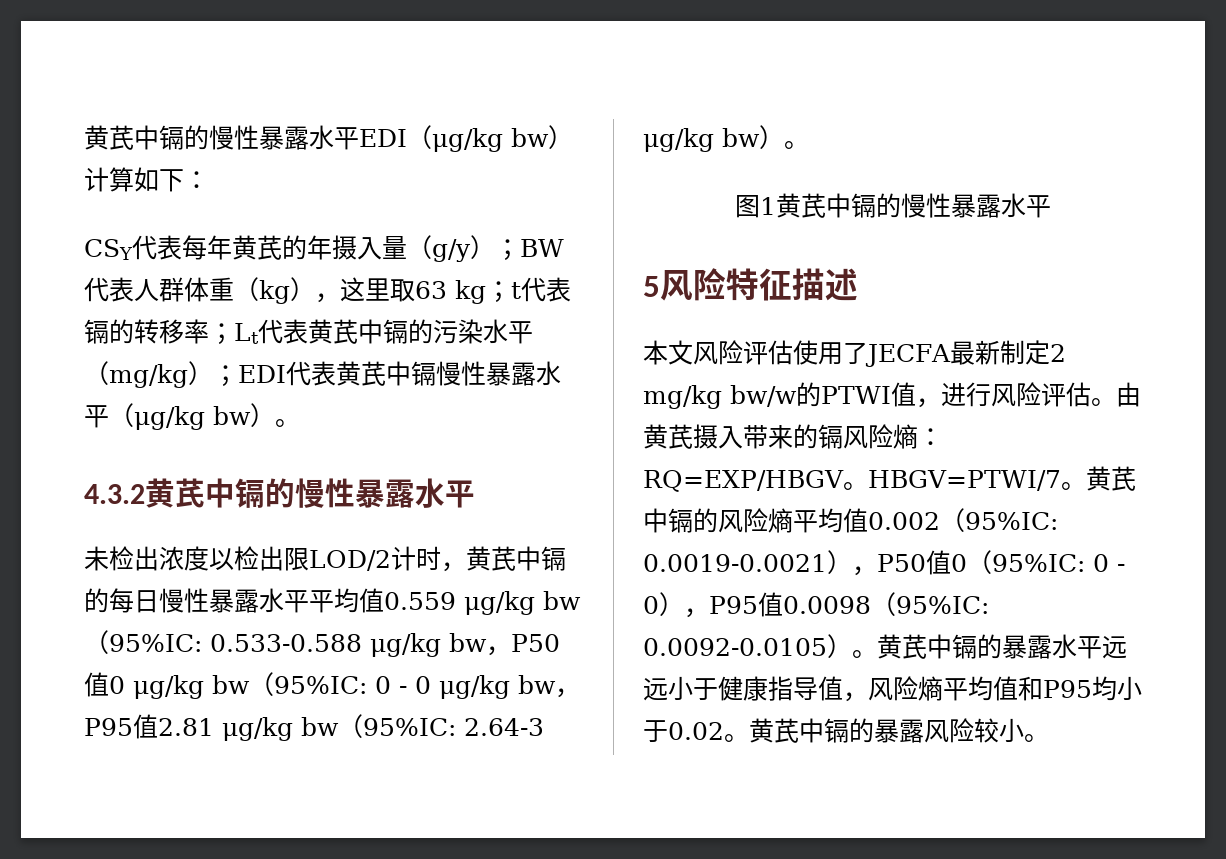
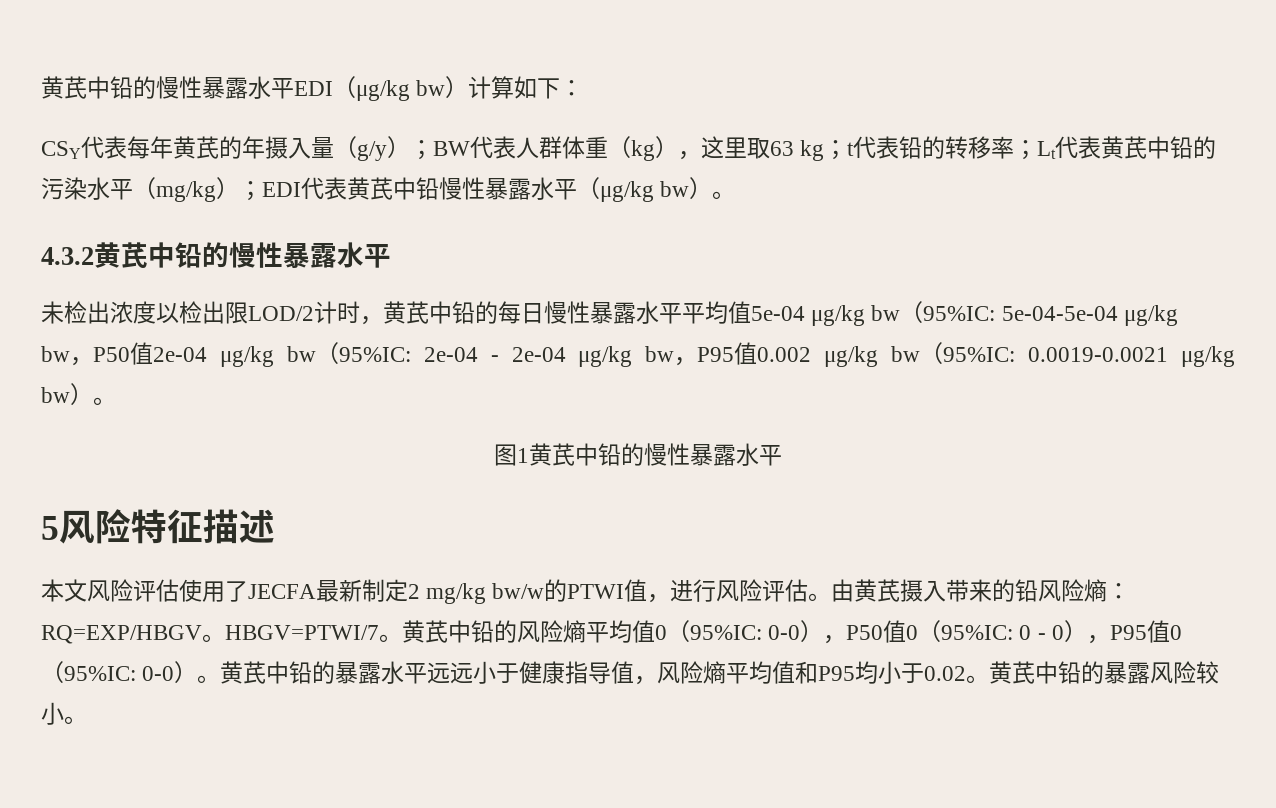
- 黄芪中镉的慢性暴露水平EDI（μg/kg bw）计算如下：
+ 黄芪中铅的慢性暴露水平EDI（μg/kg bw）计算如下：
- CSY代表每年黄芪的年摄入量（g/y）；BW代表人群体重（kg），这里取63 kg；t代表镉的转移率；Lt代表黄芪中镉的污染水平（mg/kg）；EDI代表黄芪中镉慢性暴露水平（μg/kg bw）。
+ CSY代表每年黄芪的年摄入量（g/y）；BW代表人群体重（kg），这里取63 kg；t代表铅的转移率；Lt代表黄芪中铅的污染水平（mg/kg）；EDI代表黄芪中铅慢性暴露水平（μg/kg bw）。
- 4.3.2黄芪中镉的慢性暴露水平
+ 4.3.2黄芪中铅的慢性暴露水平
- 未检出浓度以检出限LOD/2计时，黄芪中镉的每日慢性暴露水平平均值0.559 μg/kg bw（95%IC: 0.533-0.588 μg/kg bw，P50值0 μg/kg bw（95%IC: 0 - 0 μg/kg bw，P95值2.81 μg/kg bw（95%IC: 2.64-3 μg/kg bw）。
+ 未检出浓度以检出限LOD/2计时，黄芪中铅的每日慢性暴露水平平均值5e-04 μg/kg bw（95%IC: 5e-04-5e-04 μg/kg bw，P50值2e-04 μg/kg bw（95%IC: 2e-04 - 2e-04 μg/kg bw，P95值0.002 μg/kg bw（95%IC: 0.0019-0.0021 μg/kg bw）。
- 图1黄芪中镉的慢性暴露水平
+ 图1黄芪中铅的慢性暴露水平
- 由黄芪摄入带来的镉风险熵：RQ=EXP/HBGV。
+ 由黄芪摄入带来的铅风险熵：RQ=EXP/HBGV。
- 黄芪中镉的风险熵平均值0.002（95%IC: 0.0019-0.0021），P50值0（95%IC: 0 - 0），P95值0.0098（95%IC: 0.0092-0.0105）。
+ 黄芪中铅的风险熵平均值0（95%IC: 0-0），P50值0（95%IC: 0 - 0），P95值0（95%IC: 0-0）。
- 黄芪中镉的暴露水平远远小于健康指导值，风险熵平均值和P95均小于0.02。
+ 黄芪中铅的暴露水平远远小于健康指导值，风险熵平均值和P95均小于0.02。
- 黄芪中镉的暴露风险较小。
+ 黄芪中铅的暴露风险较小。

